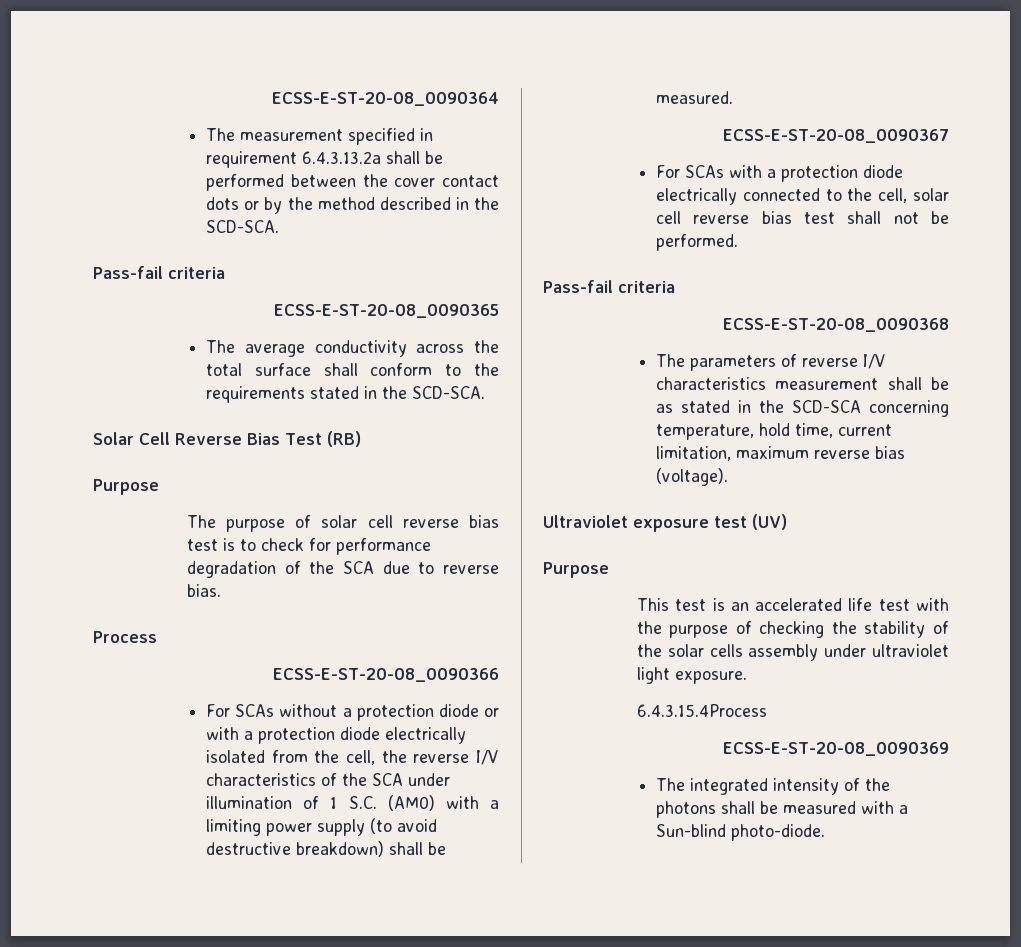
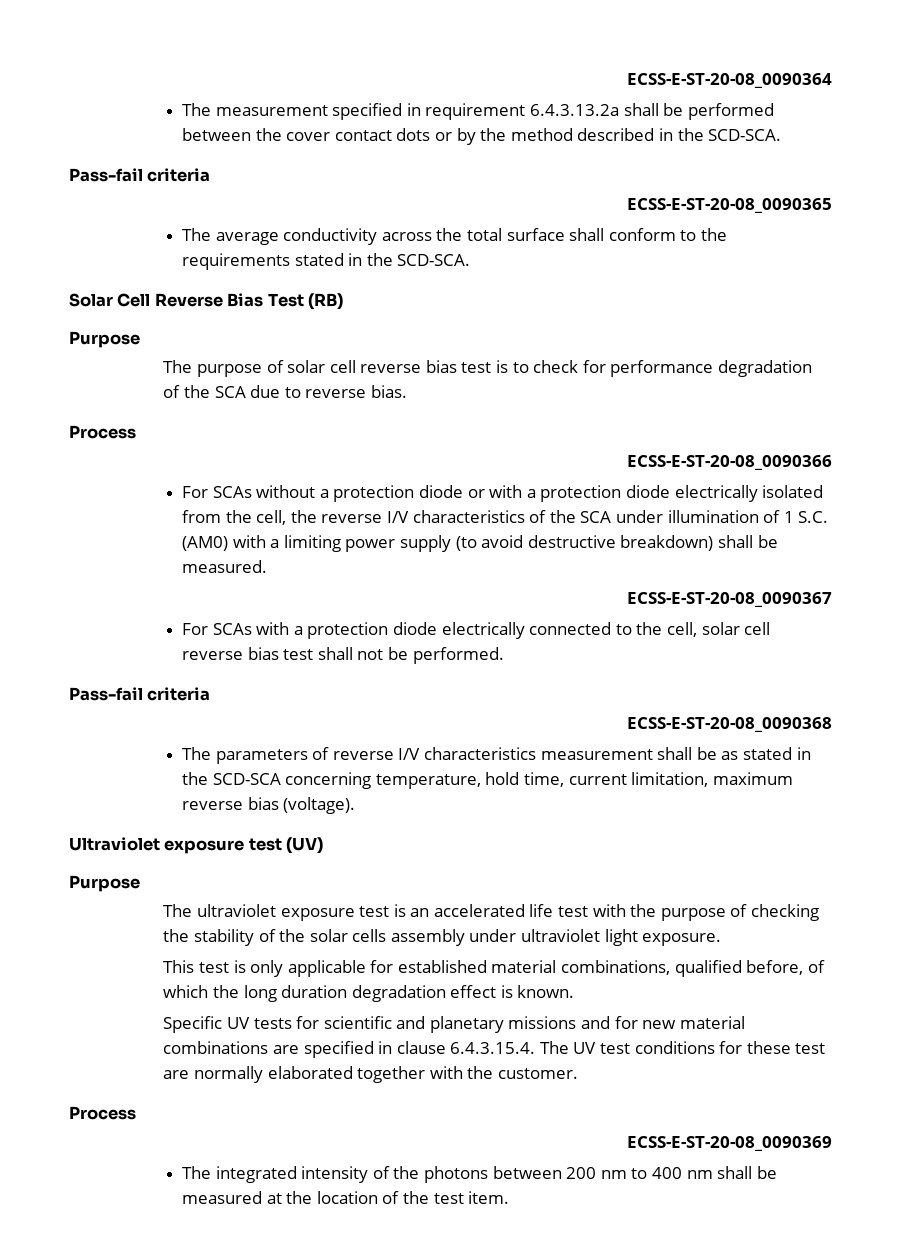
- This test is an accelerated life test with the purpose of checking the stability of the solar cells assembly under ultraviolet light exposure.
+ The ultraviolet exposure test is an accelerated life test with the purpose of checking the stability of the solar cells assembly under ultraviolet light exposure.
- 6.4.3.15.4Process
+ This test is only applicable for established material combinations, qualified before, of which the long duration degradation effect is known.
+ Specific UV tests for scientific and planetary missions and for new material combinations are specified in clause 6.4.3.15.4. The UV test conditions for these test are normally elaborated together with the customer.
+ Process
- The integrated intensity of the photons shall be measured with a Sun-blind photo-diode.
+ The integrated intensity of the photons between 200 nm to 400 nm shall be measured at the location of the test item.

